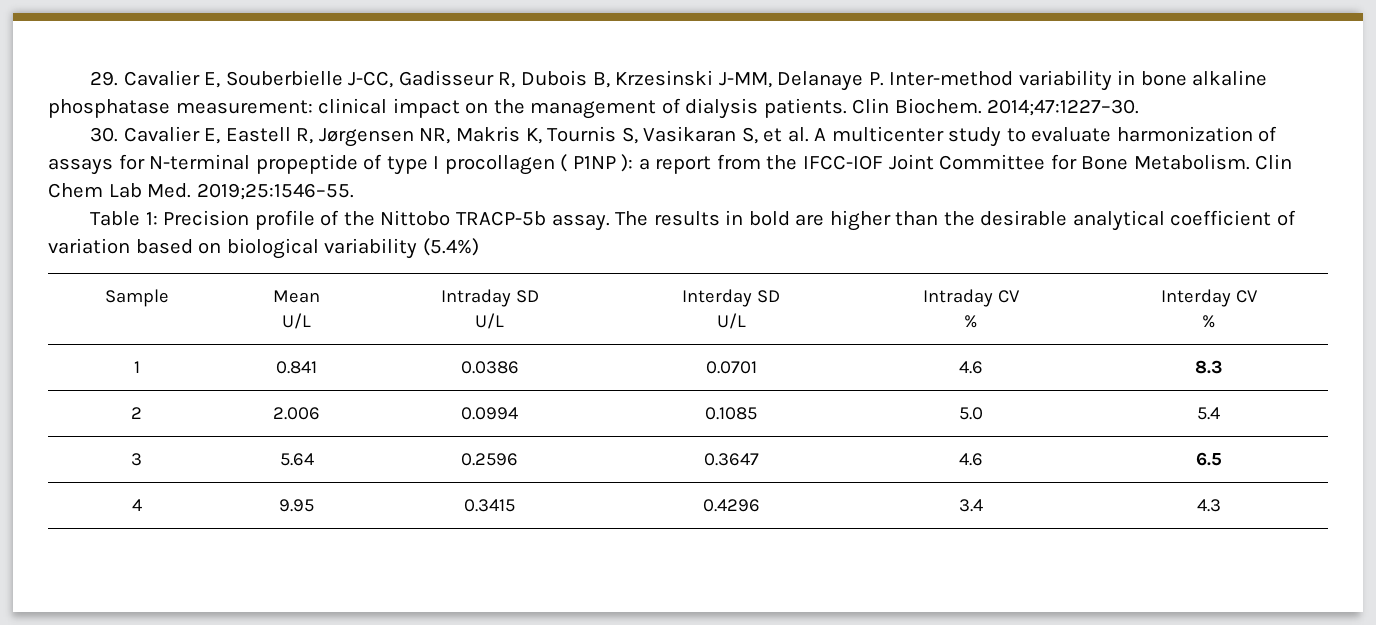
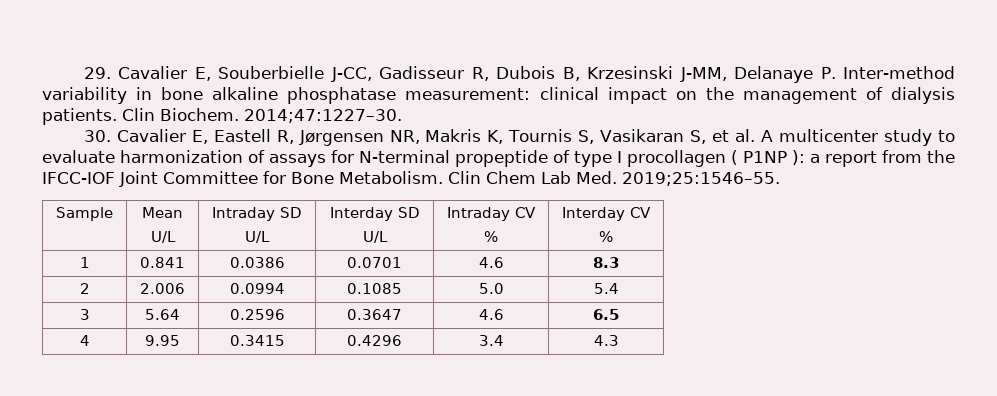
- Table 1: Precision profile of the Nittobo TRACP-5b assay. The results in bold are higher than the desirable analytical coefficient of variation based on biological variability (5.4%)

